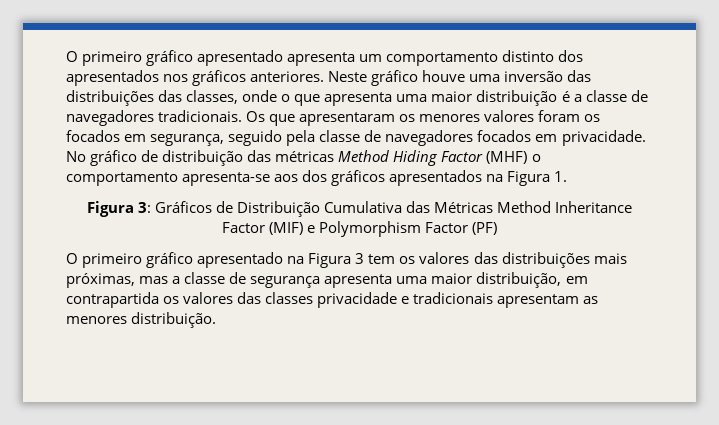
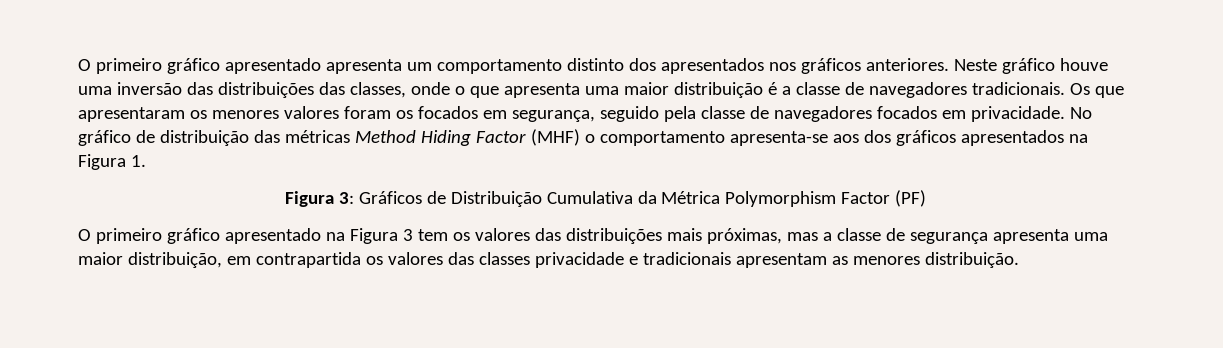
- Figura 3: Gráficos de Distribuição Cumulativa das Métricas Method Inheritance Factor (MIF) e Polymorphism Factor (PF)
+ Figura 3: Gráficos de Distribuição Cumulativa da Métrica Polymorphism Factor (PF)

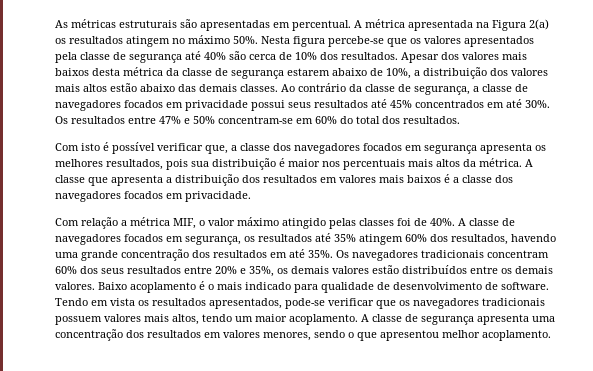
- O primeiro gráfico apresentado apresenta um comportamento distinto dos apresentados nos gráficos anteriores. Neste gráfico houve uma inversão das distribuições das classes, onde o que apresenta uma maior distribuição é a classe de navegadores tradicionais. Os que apresentaram os menores valores foram os focados em segurança, seguido pela classe de navegadores focados em privacidade. No gráfico de distribuição das métricas Method Hiding Factor (MHF) o comportamento apresenta-se aos dos gráficos apresentados na Figura 1.
- Figura 3: Gráficos de Distribuição Cumulativa da Métrica Polymorphism Factor (PF)
- O primeiro gráfico apresentado na Figura 3 tem os valores das distribuições mais próximas, mas a classe de segurança apresenta uma maior distribuição, em contrapartida os valores das classes privacidade e tradicionais apresentam as menores distribuição.
+ As métricas estruturais são apresentadas em percentual. A métrica apresentada na Figura 2(a) os resultados atingem no máximo 50%. Nesta figura percebe-se que os valores apresentados pela classe de segurança até 40% são cerca de 10% dos resultados. Apesar dos valores mais baixos desta métrica da classe de segurança estarem abaixo de 10%, a distribuição dos valores mais altos estão abaixo das demais classes. Ao contrário da classe de segurança, a classe de navegadores focados em privacidade possui seus resultados até 45% concentrados em até 30%. Os resultados entre 47% e 50% concentram-se em 60% do total dos resultados.
+ Com isto é possível verificar que, a classe dos navegadores focados em segurança apresenta os melhores resultados, pois sua distribuição é maior nos percentuais mais altos da métrica. A classe que apresenta a distribuição dos resultados em valores mais baixos é a classe dos navegadores focados em privacidade.
+ Com relação a métrica MIF, o valor máximo atingido pelas classes foi de 40%. A classe de navegadores focados em segurança, os resultados até 35% atingem 60% dos resultados, havendo uma grande concentração dos resultados em até 35%. Os navegadores tradicionais concentram 60% dos seus resultados entre 20% e 35%, os demais valores estão distribuídos entre os demais valores. Baixo acoplamento é o mais indicado para qualidade de desenvolvimento de software. Tendo em vista os resultados apresentados, pode-se verificar que os navegadores tradicionais possuem valores mais altos, tendo um maior acoplamento. A classe de segurança apresenta uma concentração dos resultados em valores menores, sendo o que apresentou melhor acoplamento.

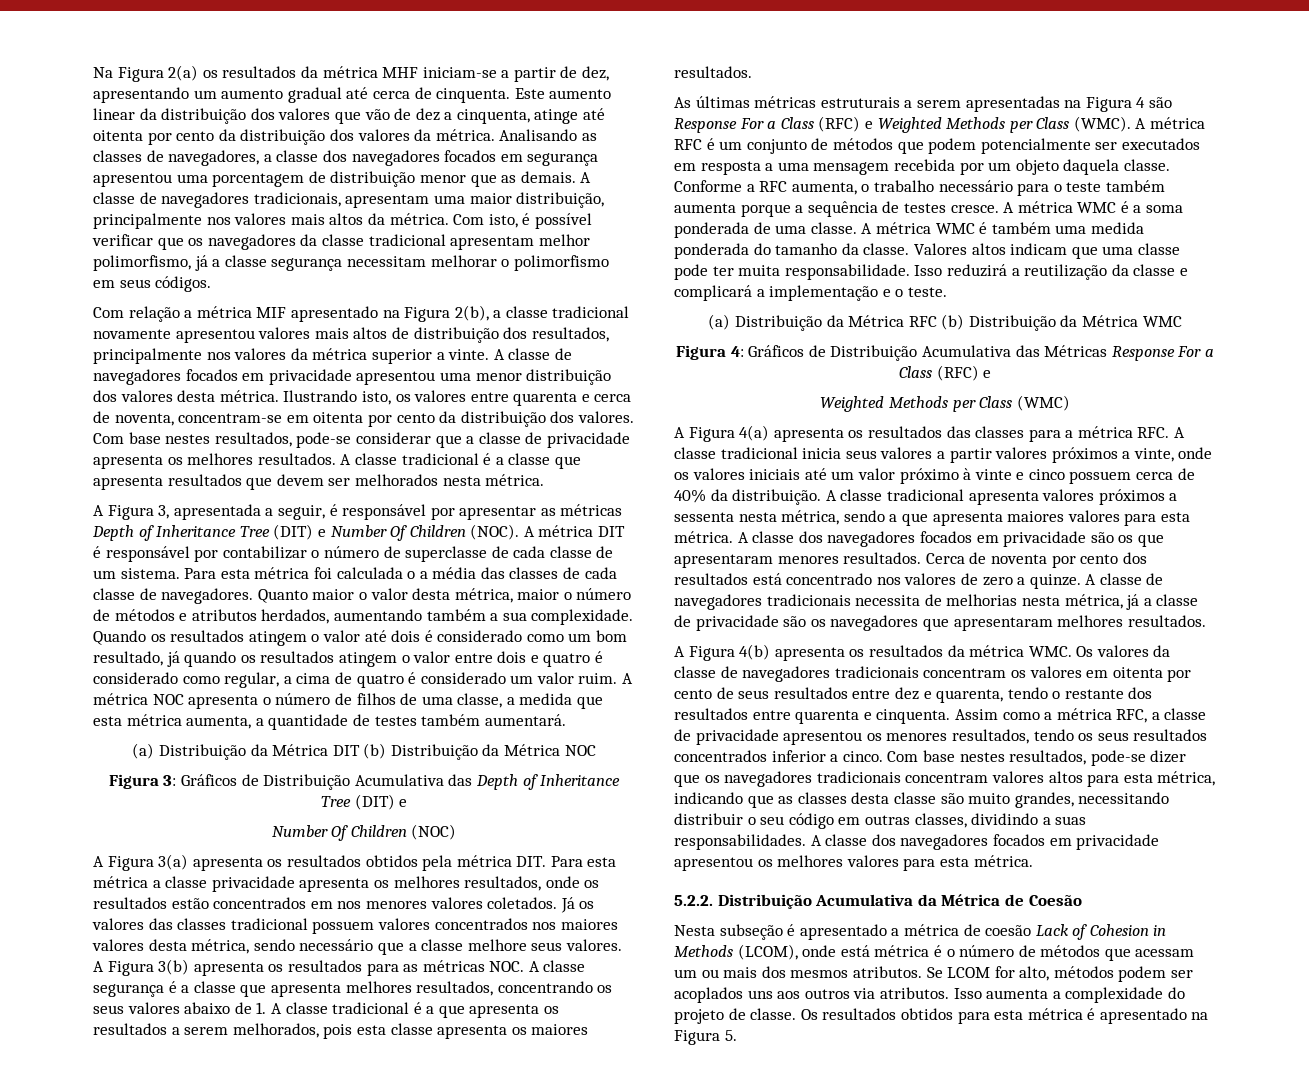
- As métricas estruturais são apresentadas em percentual. A métrica apresentada na Figura 2(a) os resultados atingem no máximo 50%. Nesta figura percebe-se que os valores apresentados pela classe de segurança até 40% são cerca de 10% dos resultados. Apesar dos valores mais baixos desta métrica da classe de segurança estarem abaixo de 10%, a distribuição dos valores mais altos estão abaixo das demais classes. Ao contrário da classe de segurança, a classe de navegadores focados em privacidade possui seus resultados até 45% concentrados em até 30%. Os resultados entre 47% e 50% concentram-se em 60% do total dos resultados.
- Com isto é possível verificar que, a classe dos navegadores focados em segurança apresenta os melhores resultados, pois sua distribuição é maior nos percentuais mais altos da métrica. A classe que apresenta a distribuição dos resultados em valores mais baixos é a classe dos navegadores focados em privacidade.
- Com relação a métrica MIF, o valor máximo atingido pelas classes foi de 40%.
+ Na Figura 2(a) os resultados da métrica MHF iniciam-se a partir de dez, apresentando um aumento gradual até cerca de cinquenta. Este aumento linear da distribuição dos valores que vão de dez a cinquenta, atinge até oitenta por cento da distribuição dos valores da métrica. Analisando as classes de navegadores, a classe dos navegadores focados em segurança apresentou uma porcentagem de distribuição menor que as demais. A classe de navegadores tradicionais, apresentam uma maior distribuição, principalmente nos valores mais altos da métrica. Com isto, é possível verificar que os navegadores da classe tradicional apresentam melhor polimorfismo, já a classe segurança necessitam melhorar o polimorfismo em seus códigos.
+ Com relação a métrica MIF apresentado na Figura 2(b), a classe tradicional novamente apresentou valores mais altos de distribuição dos resultados, principalmente nos valores da métrica superior a vinte.
- A classe de navegadores focados em segurança, os resultados até 35% atingem 60% dos resultados, havendo uma grande concentração dos resultados em até 35%. Os navegadores tradicionais concentram 60% dos seus resultados entre 20% e 35%, os demais valores estão distribuídos entre os demais valores. Baixo acoplamento é o mais indicado para qualidade de desenvolvimento de software. Tendo em vista os resultados apresentados, pode-se verificar que os navegadores tradicionais possuem valores mais altos, tendo um maior acoplamento. A classe de segurança apresenta uma concentração dos resultados em valores menores, sendo o que apresentou melhor acoplamento.
+ A classe de navegadores focados em privacidade apresentou uma menor distribuição dos valores desta métrica. Ilustrando isto, os valores entre quarenta e cerca de noventa, concentram-se em oitenta por cento da distribuição dos valores. Com base nestes resultados, pode-se considerar que a classe de privacidade apresenta os melhores resultados. A classe tradicional é a classe que apresenta resultados que devem ser melhorados nesta métrica.
+ A Figura 3, apresentada a seguir, é responsável por apresentar as métricas Depth of Inheritance Tree (DIT) e Number Of Children (NOC). A métrica DIT é responsável por contabilizar o número de superclasse de cada classe de um sistema. Para esta métrica foi calculada o a média das classes de cada classe de navegadores. Quanto maior o valor desta métrica, maior o número de métodos e atributos herdados, aumentando também a sua complexidade. Quando os resultados atingem o valor até dois é considerado como um bom resultado, já quando os resultados atingem o valor entre dois e quatro é considerado como regular, a cima de quatro é considerado um valor ruim. A métrica NOC apresenta o número de filhos de uma classe, a medida que esta métrica aumenta, a quantidade de testes também aumentará.
+ (a) Distribuição da Métrica DIT (b) Distribuição da Métrica NOC
+ Figura 3: Gráficos de Distribuição Acumulativa das Depth of Inheritance Tree (DIT) e
+ Number Of Children (NOC)
+ A Figura 3(a) apresenta os resultados obtidos pela métrica DIT. Para esta métrica a classe privacidade apresenta os melhores resultados, onde os resultados estão concentrados em nos menores valores coletados. Já os valores das classes tradicional possuem valores concentrados nos maiores valores desta métrica, sendo necessário que a classe melhore seus valores. A Figura 3(b) apresenta os resultados para as métricas NOC. A classe segurança é a classe que apresenta melhores resultados, concentrando os seus valores abaixo de 1. A classe tradicional é a que apresenta os resultados a serem melhorados, pois esta classe apresenta os maiores resultados.
+ As últimas métricas estruturais a serem apresentadas na Figura 4 são Response For a Class (RFC) e Weighted Methods per Class (WMC). A métrica RFC é um conjunto de métodos que podem potencialmente ser executados em resposta a uma mensagem recebida por um objeto daquela classe. Conforme a RFC aumenta, o trabalho necessário para o teste também aumenta porque a sequência de testes cresce. A métrica WMC é a soma ponderada de uma classe. A métrica WMC é também uma medida ponderada do tamanho da classe. Valores altos indicam que uma classe pode ter muita responsabilidade. Isso reduzirá a reutilização da classe e complicará a implementação e o teste.
+ (a) Distribuição da Métrica RFC (b) Distribuição da Métrica WMC
+ Figura 4: Gráficos de Distribuição Acumulativa das Métricas Response For a Class (RFC) e
+ Weighted Methods per Class (WMC)
+ A Figura 4(a) apresenta os resultados das classes para a métrica RFC. A classe tradicional inicia seus valores a partir valores próximos a vinte, onde os valores iniciais até um valor próximo à vinte e cinco possuem cerca de 40% da distribuição. A classe tradicional apresenta valores próximos a sessenta nesta métrica, sendo a que apresenta maiores valores para esta métrica. A classe dos navegadores focados em privacidade são os que apresentaram menores resultados. Cerca de noventa por cento dos resultados está concentrado nos valores de zero a quinze. A classe de navegadores tradicionais necessita de melhorias nesta métrica, já a classe de privacidade são os navegadores que apresentaram melhores resultados.
+ A Figura 4(b) apresenta os resultados da métrica WMC. Os valores da classe de navegadores tradicionais concentram os valores em oitenta por cento de seus resultados entre dez e quarenta, tendo o restante dos resultados entre quarenta e cinquenta. Assim como a métrica RFC, a classe de privacidade apresentou os menores resultados, tendo os seus resultados concentrados inferior a cinco. Com base nestes resultados, pode-se dizer que os navegadores tradicionais concentram valores altos para esta métrica, indicando que as classes desta classe são muito grandes, necessitando distribuir o seu código em outras classes, dividindo a suas responsabilidades. A classe dos navegadores focados em privacidade apresentou os melhores valores para esta métrica.
+ 5.2.2. Distribuição Acumulativa da Métrica de Coesão
+ Nesta subseção é apresentado a métrica de coesão Lack of Cohesion in Methods (LCOM), onde está métrica é o número de métodos que acessam um ou mais dos mesmos atributos. Se LCOM for alto, métodos podem ser acoplados uns aos outros via atributos. Isso aumenta a complexidade do projeto de classe. Os resultados obtidos para esta métrica é apresentado na Figura 5.

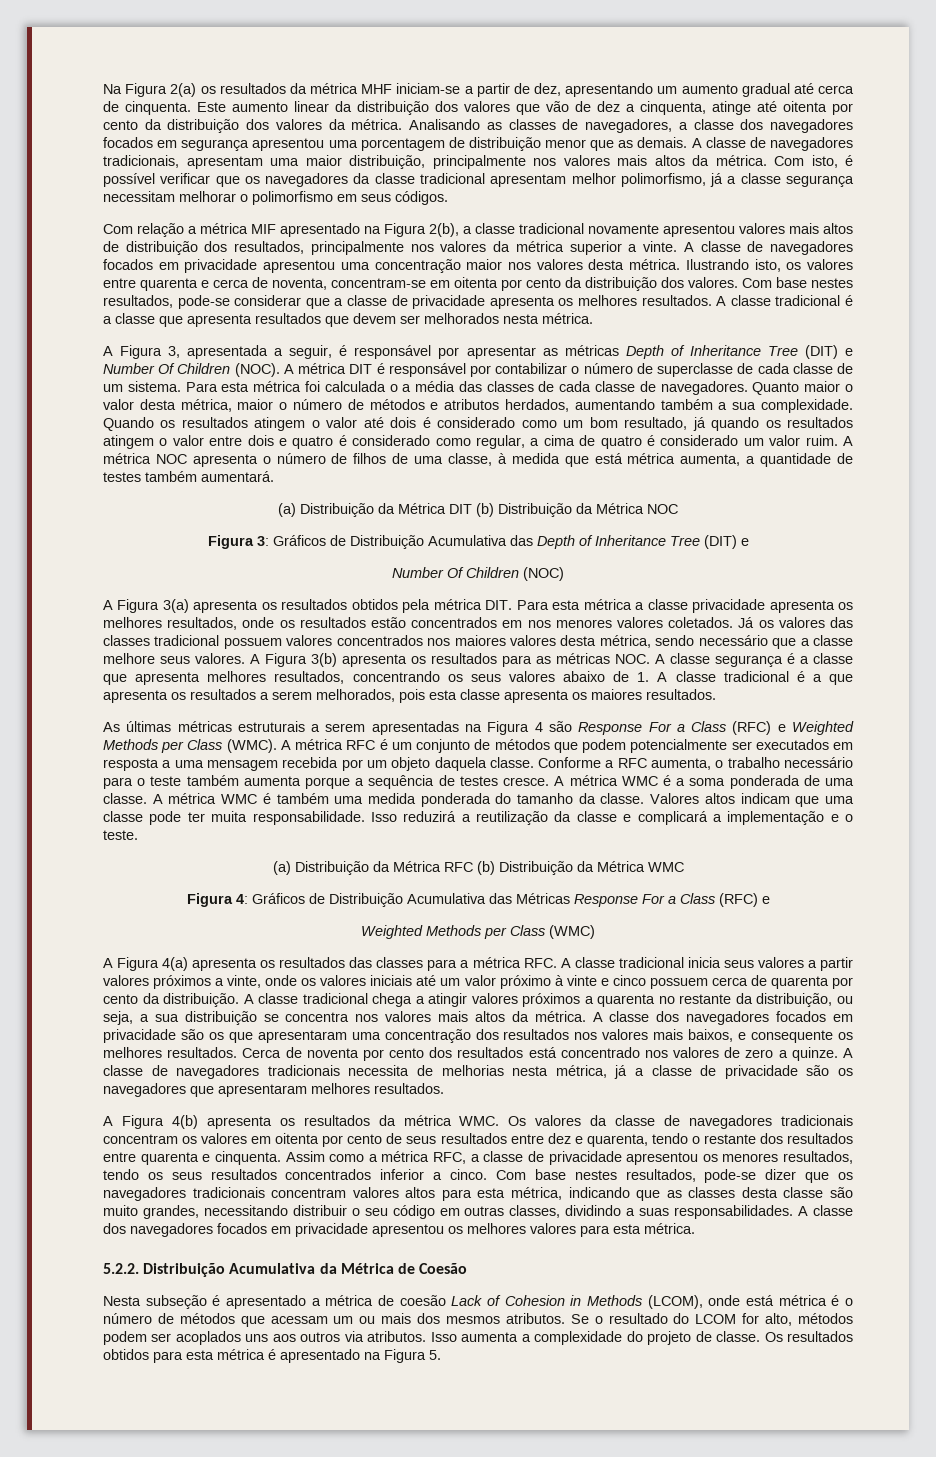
- A classe de navegadores focados em privacidade apresentou uma menor distribuição dos valores desta métrica.
+ A classe de navegadores focados em privacidade apresentou uma concentração maior nos valores desta métrica.
- A métrica NOC apresenta o número de filhos de uma classe, a medida que esta métrica aumenta, a quantidade de testes também aumentará.
+ A métrica NOC apresenta o número de filhos de uma classe, à medida que está métrica aumenta, a quantidade de testes também aumentará.
- A Figura 4(a) apresenta os resultados das classes para a métrica RFC. A classe tradicional inicia seus valores a partir valores próximos a vinte, onde os valores iniciais até um valor próximo à vinte e cinco possuem cerca de 40% da distribuição.
+ A Figura 4(a) apresenta os resultados das classes para a métrica RFC. A classe tradicional inicia seus valores a partir valores próximos a vinte, onde os valores iniciais até um valor próximo à vinte e cinco possuem cerca de quarenta por cento da distribuição.
- A classe tradicional apresenta valores próximos a sessenta nesta métrica, sendo a que apresenta maiores valores para esta métrica.
+ A classe tradicional chega a atingir valores próximos a quarenta no restante da distribuição, ou seja, a sua distribuição se concentra nos valores mais altos da métrica.
- A classe dos navegadores focados em privacidade são os que apresentaram menores resultados.
+ A classe dos navegadores focados em privacidade são os que apresentaram uma concentração dos resultados nos valores mais baixos, e consequente os melhores resultados.
- Se LCOM for alto, métodos podem ser acoplados uns aos outros via atributos.
+ Se o resultado do LCOM for alto, métodos podem ser acoplados uns aos outros via atributos.

